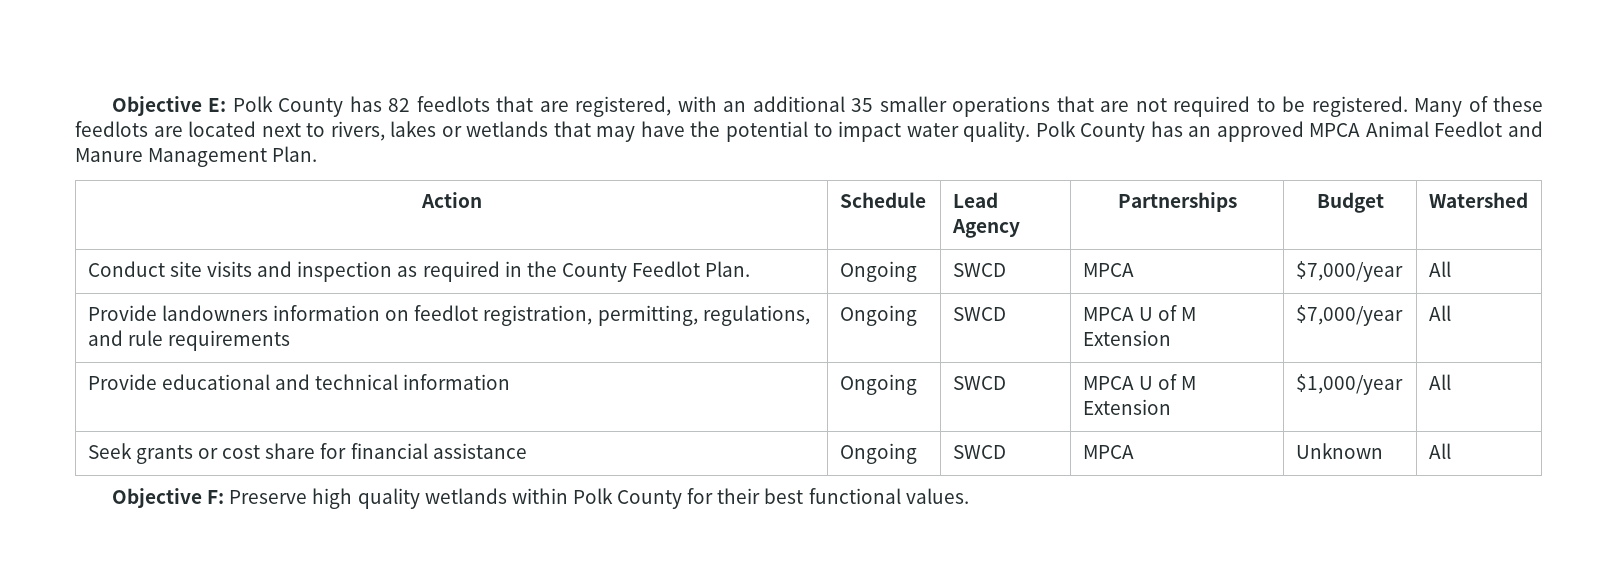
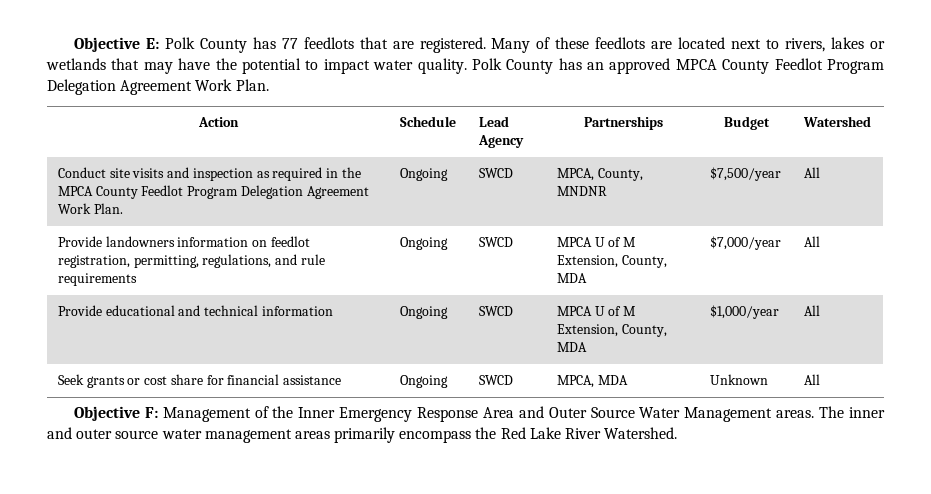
- Objective E: Polk County has 82 feedlots that are registered, with an additional 35 smaller operations that are not required to be registered.
+ Objective E: Polk County has 77 feedlots that are registered.
- Polk County has an approved MPCA Animal Feedlot and Manure Management Plan.
+ Polk County has an approved MPCA County Feedlot Program Delegation Agreement Work Plan.
- Conduct site visits and inspection as required in the County Feedlot Plan. | Ongoing | SWCD | MPCA | $7,000/year | All
+ Conduct site visits and inspection as required in the MPCA County Feedlot Program Delegation Agreement Work Plan. | Ongoing | SWCD | MPCA, County, MNDNR | $7,500/year | All
- Provide landowners information on feedlot registration, permitting, regulations, and rule requirements | Ongoing | SWCD | MPCA U of M Extension | $7,000/year | All
+ Provide landowners information on feedlot registration, permitting, regulations, and rule requirements | Ongoing | SWCD | MPCA U of M Extension, County, MDA | $7,000/year | All
- Provide educational and technical information | Ongoing | SWCD | MPCA U of M Extension | $1,000/year | All
+ Provide educational and technical information | Ongoing | SWCD | MPCA U of M Extension, County, MDA | $1,000/year | All
- Seek grants or cost share for financial assistance | Ongoing | SWCD | MPCA | Unknown | All
+ Seek grants or cost share for financial assistance | Ongoing | SWCD | MPCA, MDA | Unknown | All
- Objective F: Preserve high quality wetlands within Polk County for their best functional values.
+ Objective F: Management of the Inner Emergency Response Area and Outer Source Water Management areas. The inner and outer source water management areas primarily encompass the Red Lake River Watershed.

